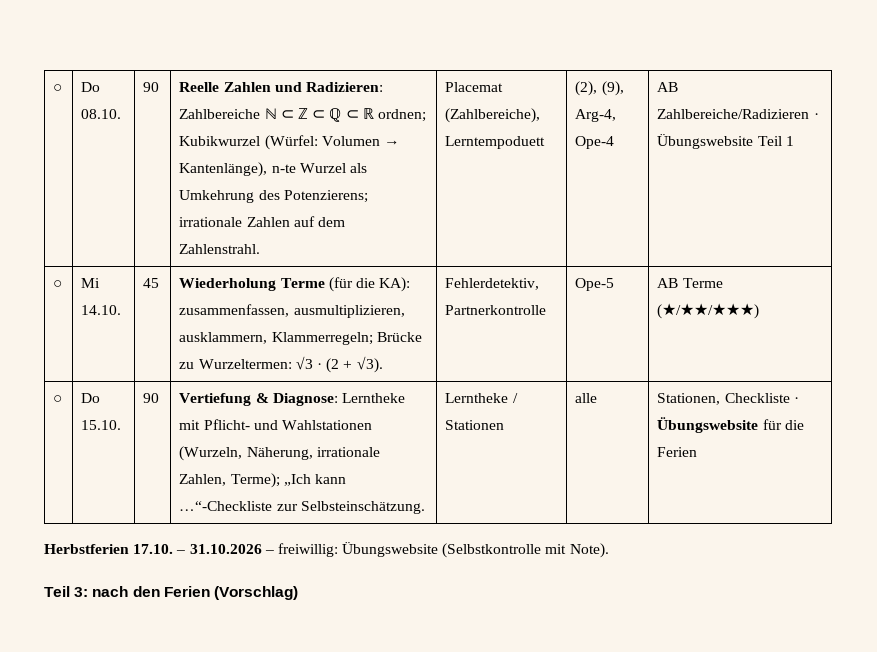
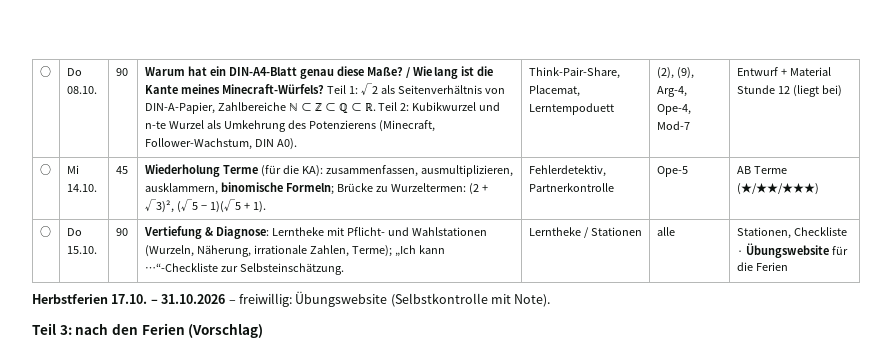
- Reelle Zahlen und Radizieren: Zahlbereiche ℕ ⊂ ℤ ⊂ ℚ ⊂ ℝ ordnen; Kubikwurzel (Würfel: Volumen → Kantenlänge), n-te Wurzel als Umkehrung des Potenzierens; irrationale Zahlen auf dem Zahlenstrahl. | Placemat (Zahlbereiche), Lerntempoduett | (2), (9), Arg-4, Ope-4 | AB Zahlbereiche/Radizieren · Übungswebsite Teil 1
+ Warum hat ein DIN-A4-Blatt genau diese Maße? / Wie lang ist die Kante meines Minecraft-Würfels? Teil 1: √2 als Seitenverhältnis von DIN-A-Papier, Zahlbereiche ℕ ⊂ ℤ ⊂ ℚ ⊂ ℝ. Teil 2: Kubikwurzel und n-te Wurzel als Umkehrung des Potenzierens (Minecraft, Follower-Wachstum, DIN A0). | Think-Pair-Share, Placemat, Lerntempoduett | (2), (9), Arg-4, Ope-4, Mod-7 | Entwurf + Material Stunde 12 (liegt bei)
- ○ | Mi 14.10. | 45 | Wiederholung Terme (für die KA): zusammenfassen, ausmultiplizieren, ausklammern, Klammerregeln; Brücke zu Wurzeltermen: √3 · (2 + √3). | Fehlerdetektiv, Partnerkontrolle | Ope-5 | AB Terme (★/★★/★★★)
+ ○ | Mi 14.10. | 45 | Wiederholung Terme (für die KA): zusammenfassen, ausmultiplizieren, ausklammern, binomische Formeln; Brücke zu Wurzeltermen: (2 + √3)², (√5 − 1)(√5 + 1). | Fehlerdetektiv, Partnerkontrolle | Ope-5 | AB Terme (★/★★/★★★)

